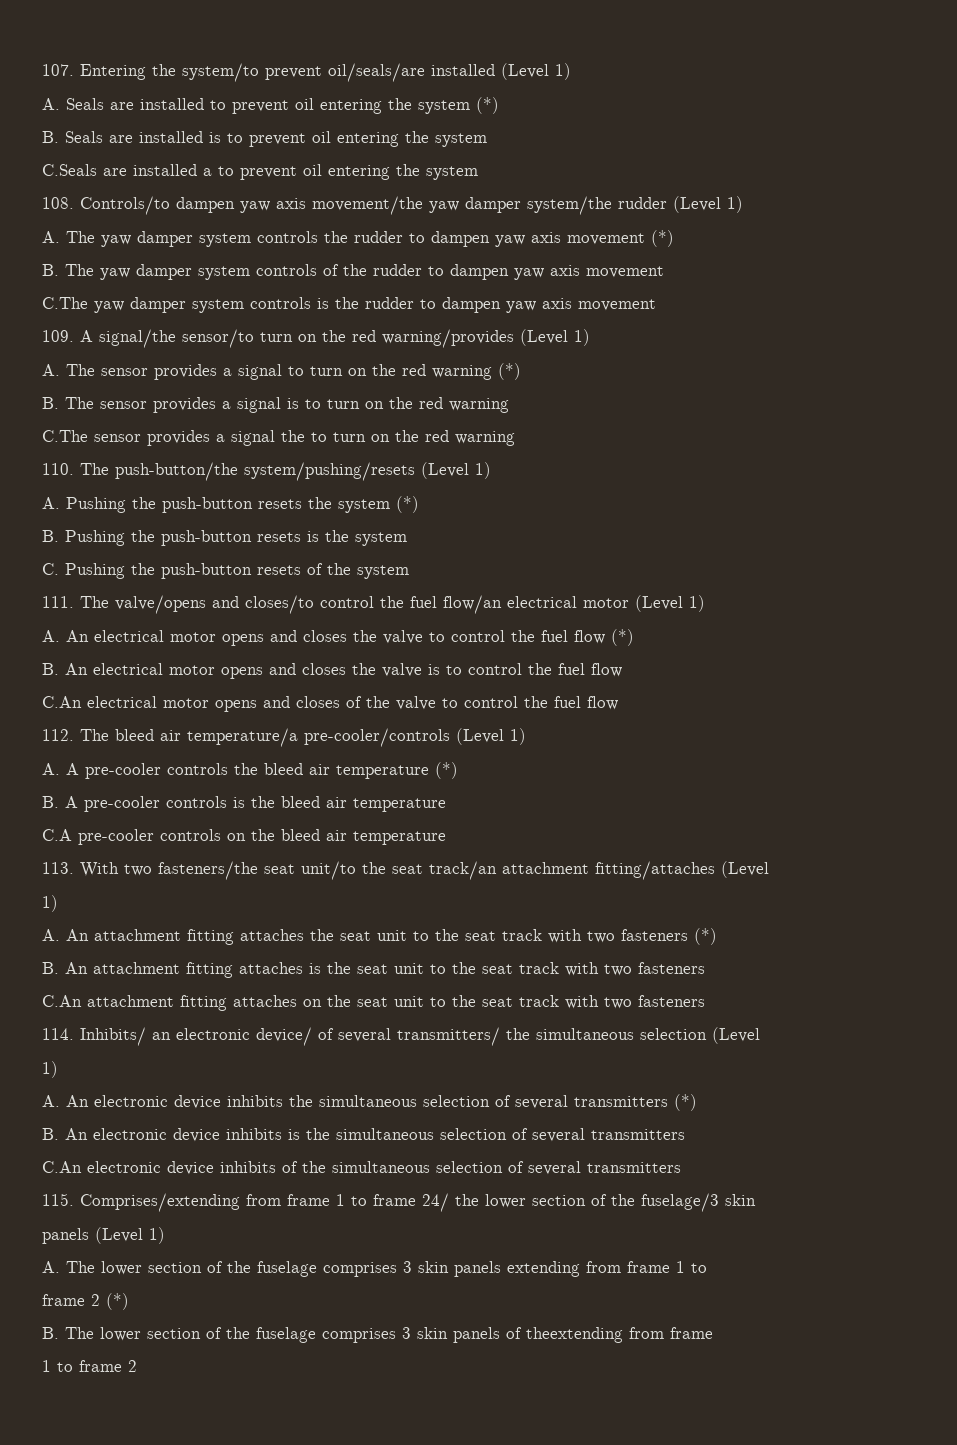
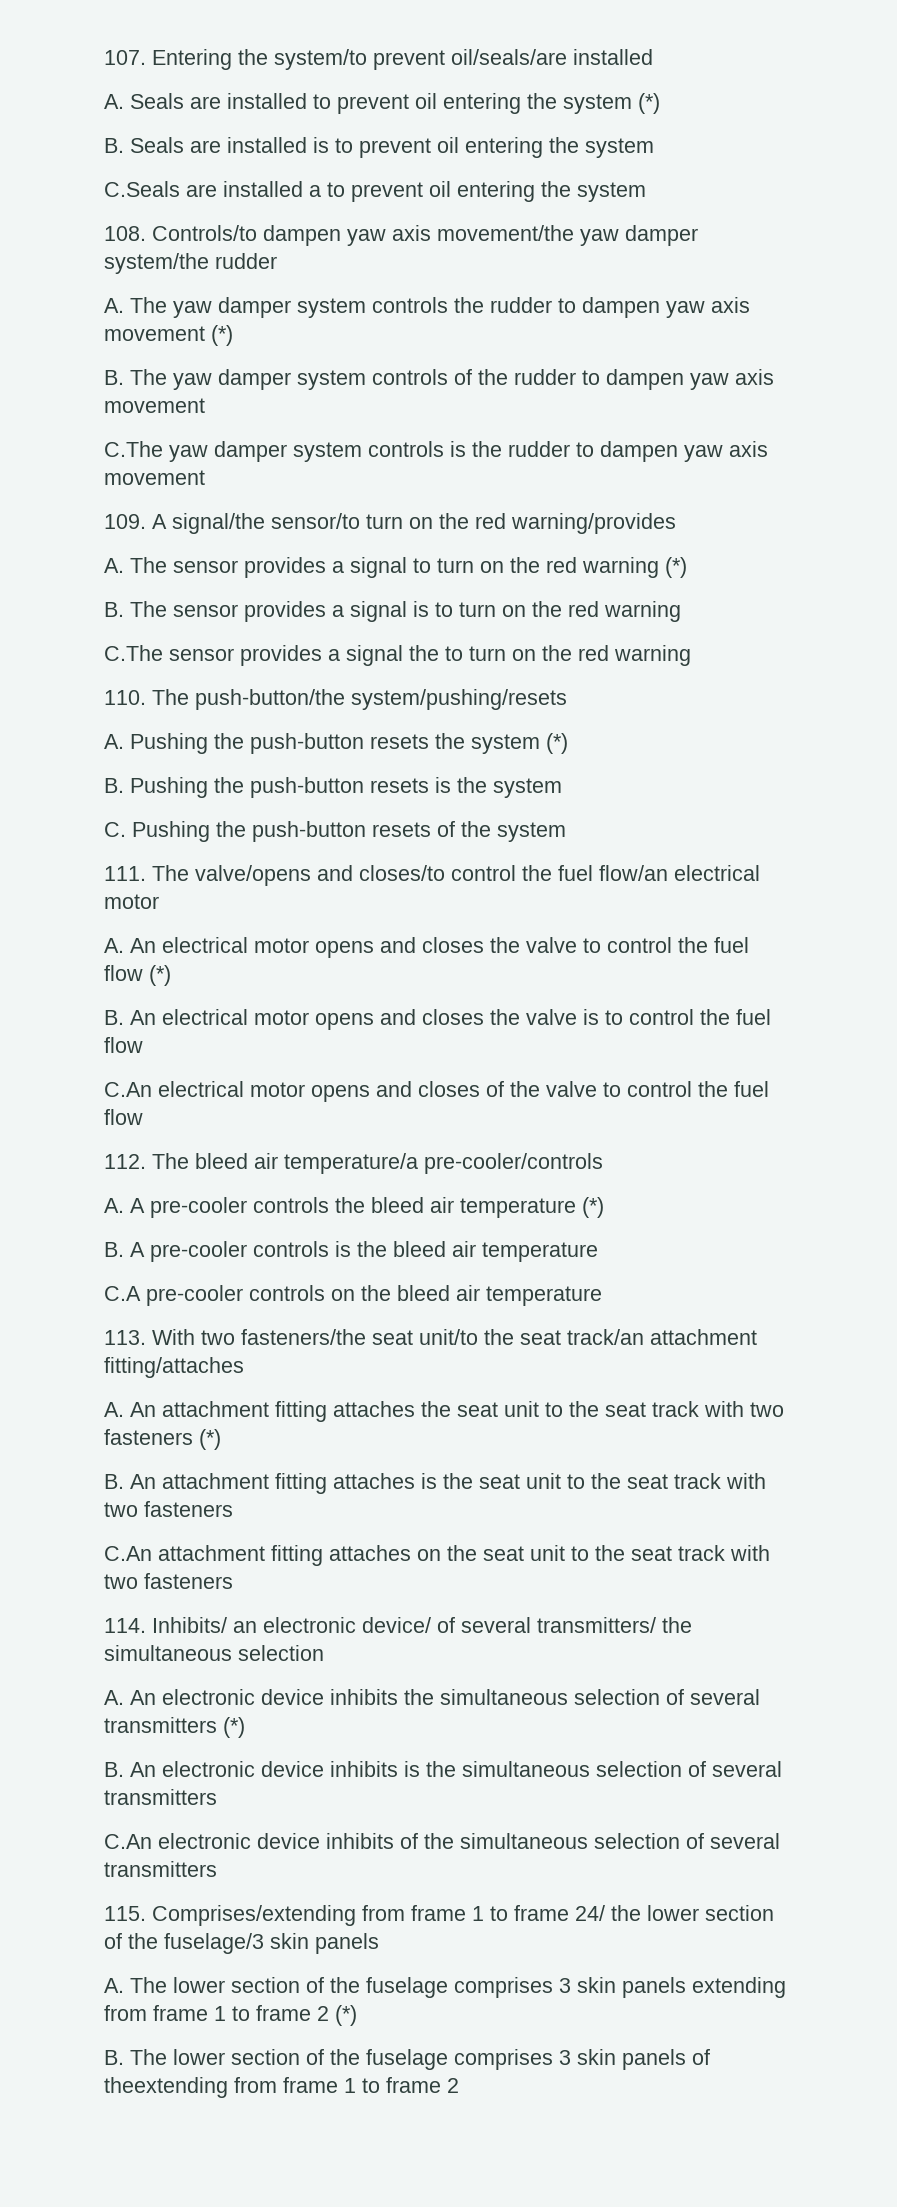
- 107. Entering the system/to prevent oil/seals/are installed (Level 1)
+ 107. Entering the system/to prevent oil/seals/are installed
- 108. Controls/to dampen yaw axis movement/the yaw damper system/the rudder (Level 1)
+ 108. Controls/to dampen yaw axis movement/the yaw damper system/the rudder
- 109. A signal/the sensor/to turn on the red warning/provides (Level 1)
+ 109. A signal/the sensor/to turn on the red warning/provides
- 110. The push-button/the system/pushing/resets (Level 1)
+ 110. The push-button/the system/pushing/resets
- 111. The valve/opens and closes/to control the fuel flow/an electrical motor (Level 1)
+ 111. The valve/opens and closes/to control the fuel flow/an electrical motor
- 112. The bleed air temperature/a pre-cooler/controls (Level 1)
+ 112. The bleed air temperature/a pre-cooler/controls
- 113. With two fasteners/the seat unit/to the seat track/an attachment fitting/attaches (Level
- 1)
+ 113. With two fasteners/the seat unit/to the seat track/an attachment fitting/attaches
- 114. Inhibits/ an electronic device/ of several transmitters/ the simultaneous selection (Level
- 1)
+ 114. Inhibits/ an electronic device/ of several transmitters/ the simultaneous selection
- 115. Comprises/extending from frame 1 to frame 24/ the lower section of the fuselage/3 skin
- panels (Level 1)
+ 115. Comprises/extending from frame 1 to frame 24/ the lower section of the fuselage/3 skin panels
- A. The lower section of the fuselage comprises 3 skin panels extending from frame 1 to
- frame 2 (*)
+ A. The lower section of the fuselage comprises 3 skin panels extending from frame 1 to frame 2 (*)
- B. The lower section of the fuselage comprises 3 skin panels of theextending from frame
- 1 to frame 2
+ B. The lower section of the fuselage comprises 3 skin panels of theextending from frame 1 to frame 2

